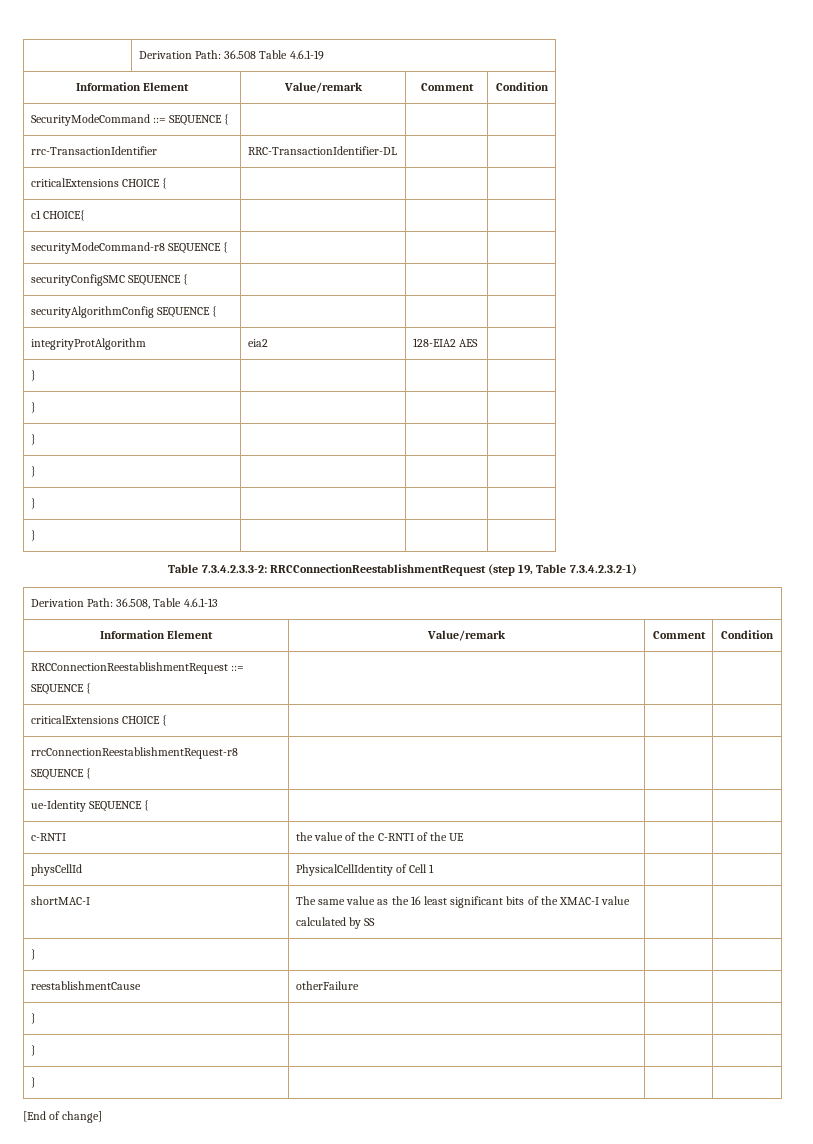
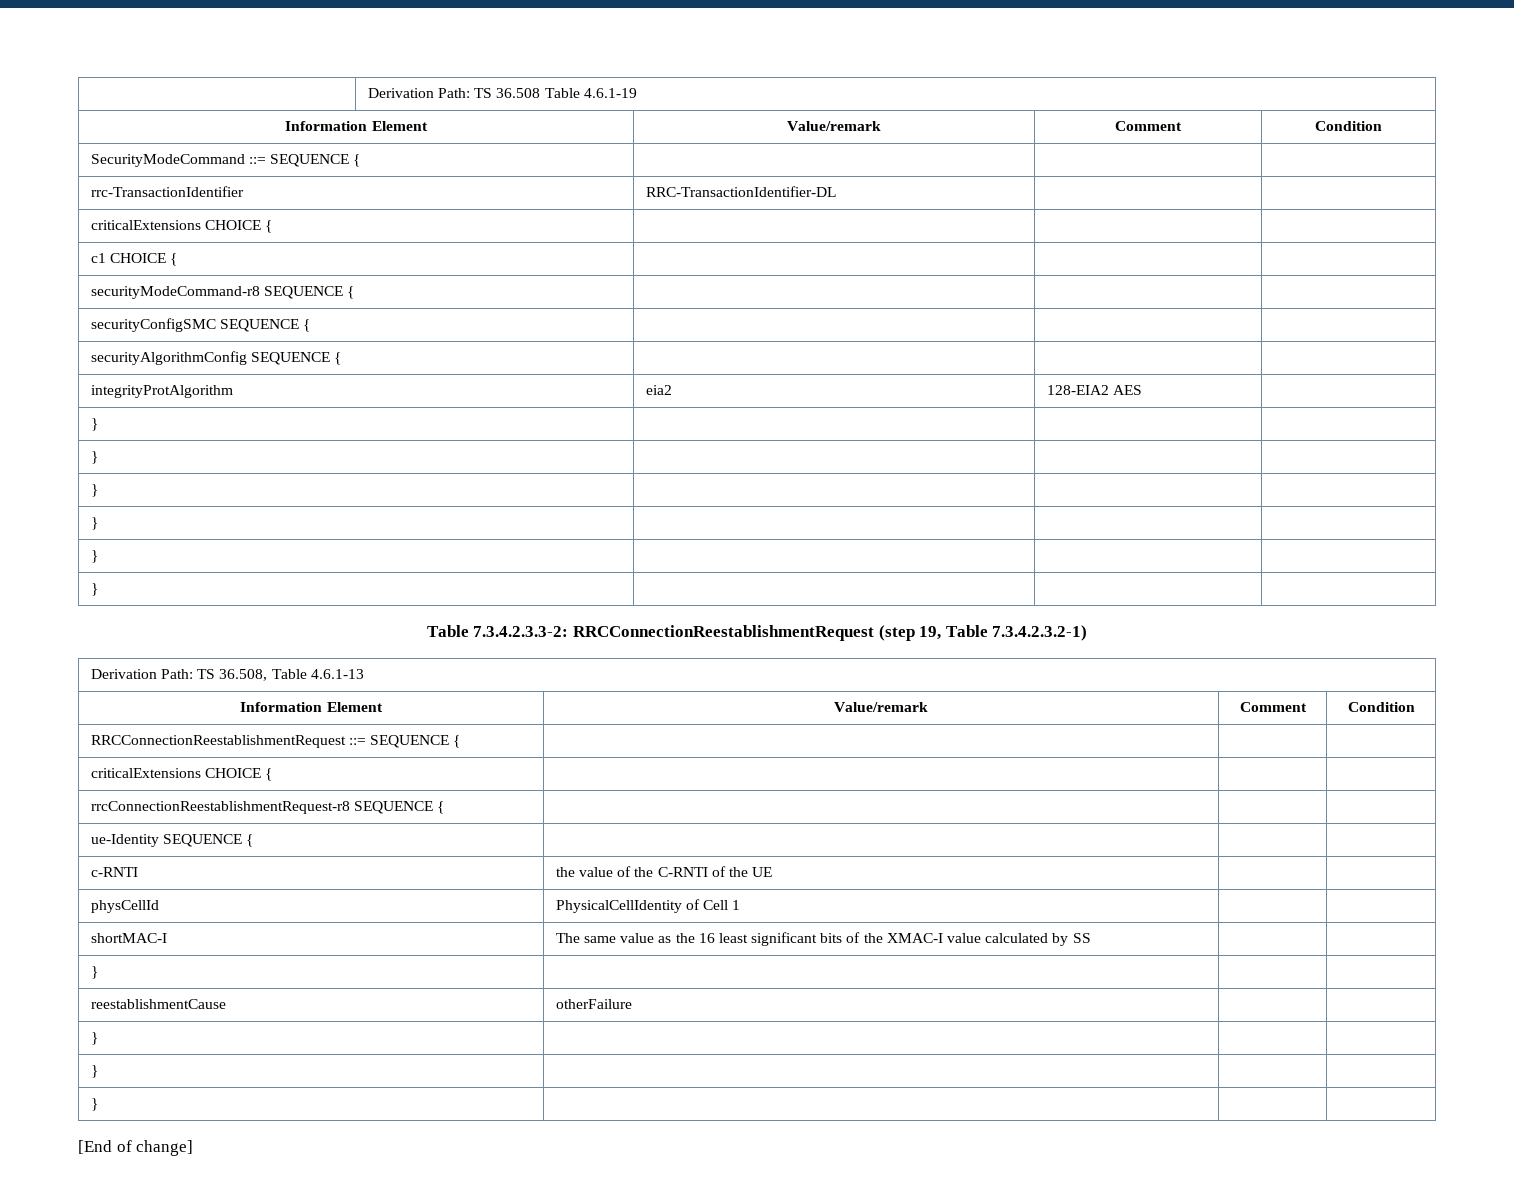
- | Derivation Path: 36.508 Table 4.6.1-19
+ | Derivation Path: TS 36.508 Table 4.6.1-19
- c1 CHOICE{ | | |
+ c1 CHOICE { | | |
- Derivation Path: 36.508, Table 4.6.1-13
+ Derivation Path: TS 36.508, Table 4.6.1-13

